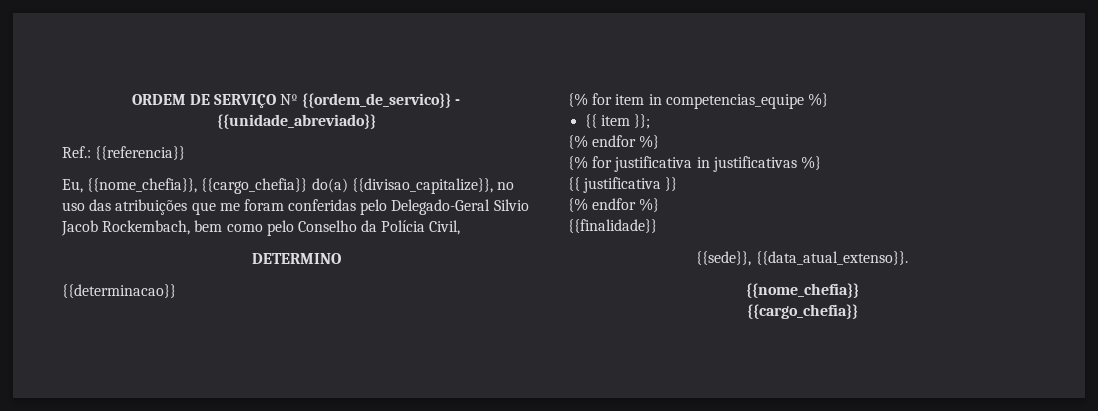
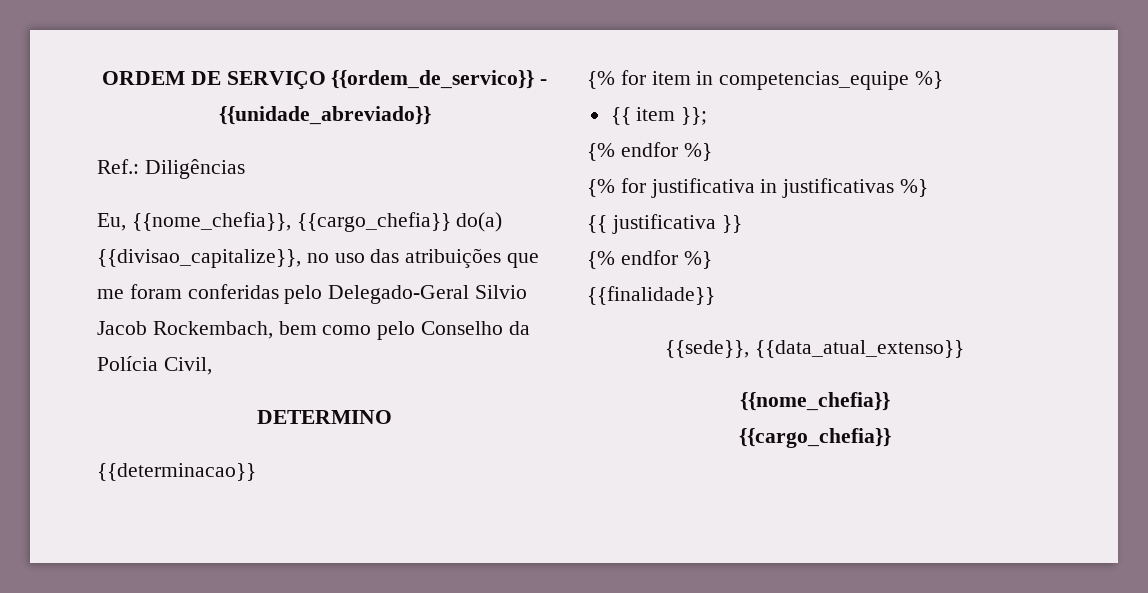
- ORDEM DE SERVIÇO Nº {{ordem_de_servico}} - {{unidade_abreviado}}
+ ORDEM DE SERVIÇO {{ordem_de_servico}} - {{unidade_abreviado}}
- Ref.: {{referencia}}
+ Ref.: Diligências
- {{sede}}, {{data_atual_extenso}}.
+ {{sede}}, {{data_atual_extenso}}

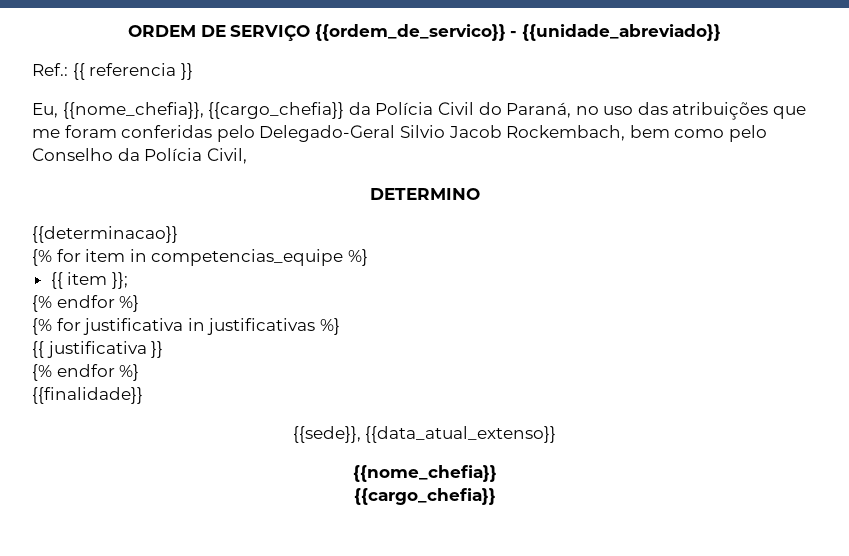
- Ref.: Diligências
+ Ref.: {{ referencia }}
- Eu, {{nome_chefia}}, {{cargo_chefia}} do(a) {{divisao_capitalize}}, no uso das atribuições que me foram conferidas pelo Delegado-Geral Silvio Jacob Rockembach, bem como pelo Conselho da Polícia Civil,
+ Eu, {{nome_chefia}}, {{cargo_chefia}} da Polícia Civil do Paraná, no uso das atribuições que me foram conferidas pelo Delegado-Geral Silvio Jacob Rockembach, bem como pelo Conselho da Polícia Civil,

